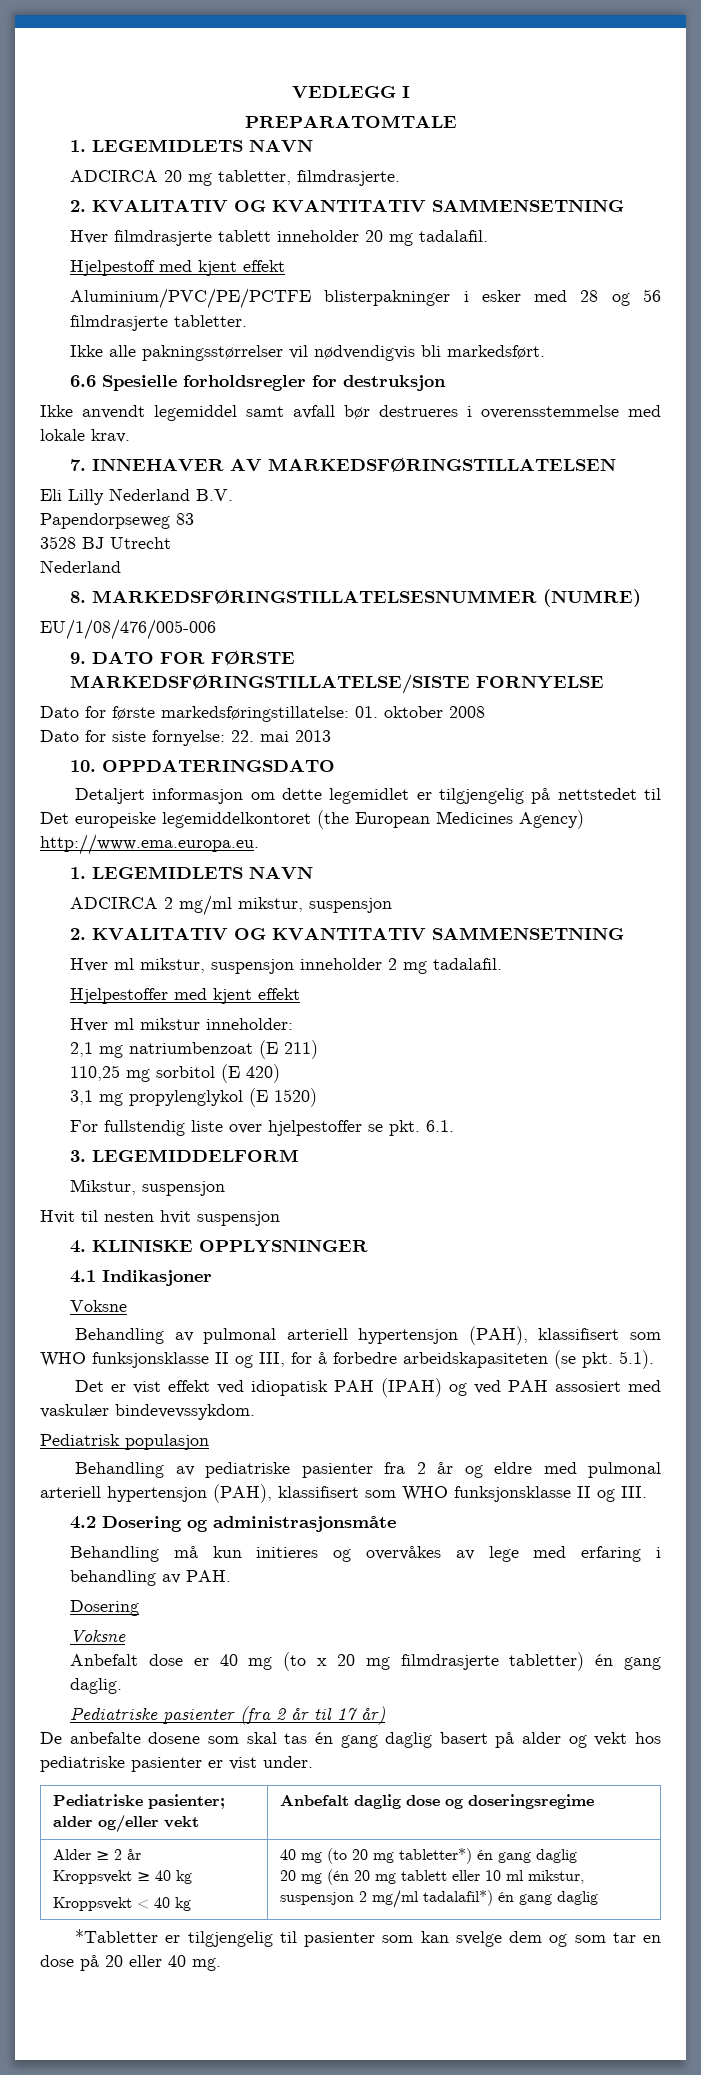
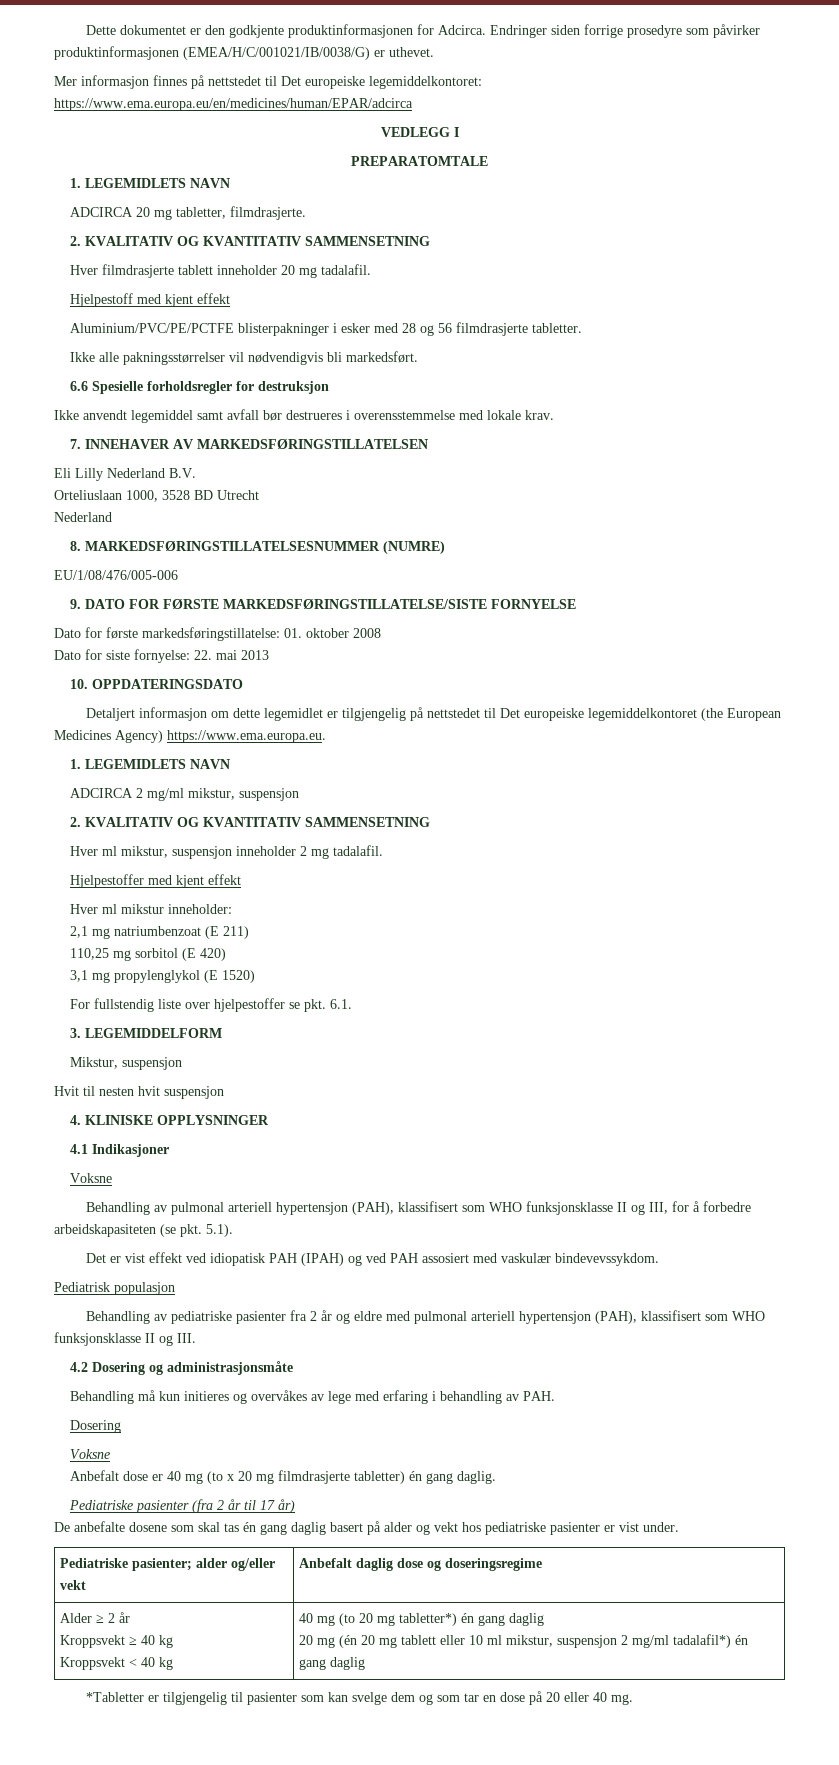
+ Dette dokumentet er den godkjente produktinformasjonen for Adcirca. Endringer siden forrige prosedyre som påvirker produktinformasjonen (EMEA/H/C/001021/IB/0038/G) er uthevet.
+ Mer informasjon finnes på nettstedet til Det europeiske legemiddelkontoret: https://www.ema.europa.eu/en/medicines/human/EPAR/adcirca
- Papendorpseweg 83
- 3528 BJ Utrecht
+ Orteliuslaan 1000, 3528 BD Utrecht
- Detaljert informasjon om dette legemidlet er tilgjengelig på nettstedet til Det europeiske legemiddelkontoret (the European Medicines Agency) http://www.ema.europa.eu.
+ Detaljert informasjon om dette legemidlet er tilgjengelig på nettstedet til Det europeiske legemiddelkontoret (the European Medicines Agency) https://www.ema.europa.eu.

